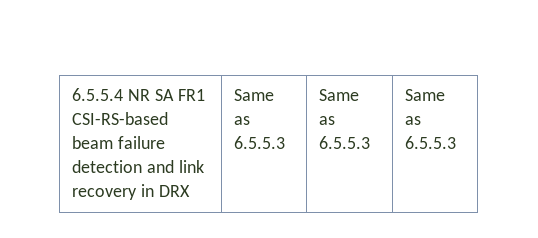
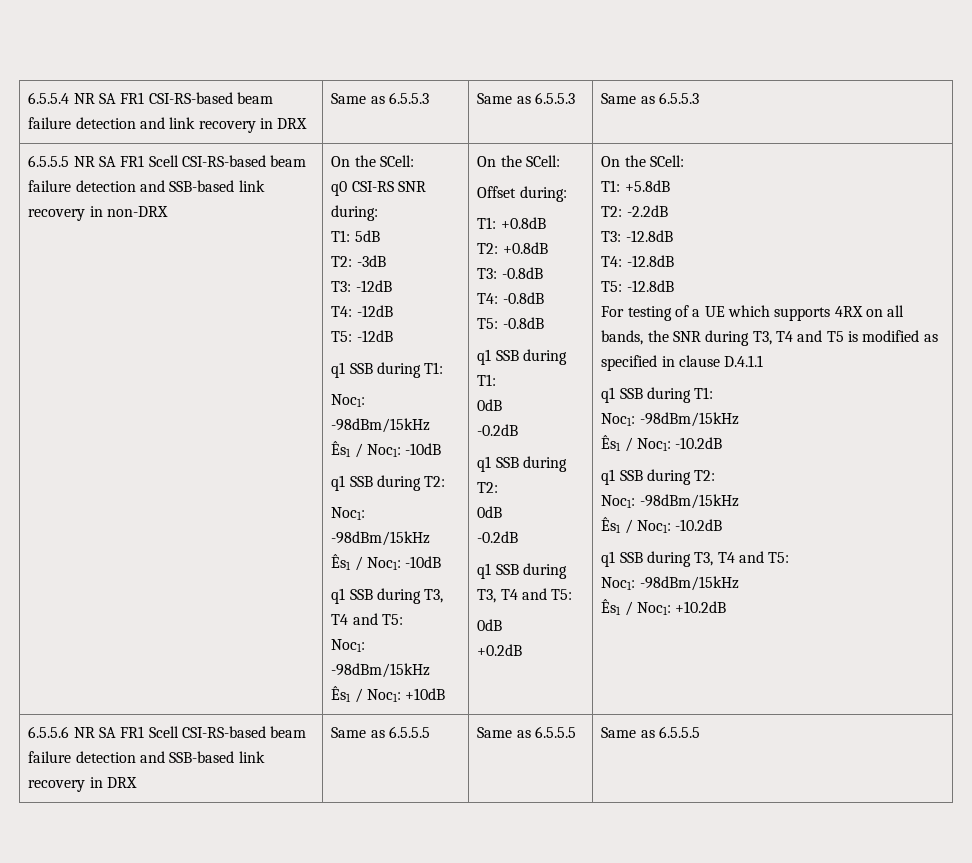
+ 6.5.5.5 NR SA FR1 Scell CSI-RS-based beam failure detection and SSB-based link recovery in non-DRX | On the SCell:
+ q0 CSI-RS SNR during:
+ T1: 5dB
+ T2: -3dB
+ T3: -12dB
+ T4: -12dB
+ T5: -12dB
+ q1 SSB during T1:
+ Noc1: -98dBm/15kHz
+ Ês1 / Noc1: -10dB
+ q1 SSB during T2:
+ Noc1: -98dBm/15kHz
+ Ês1 / Noc1: -10dB
+ q1 SSB during T3, T4 and T5:
+ Noc1: -98dBm/15kHz
+ Ês1 / Noc1: +10dB | On the SCell:
+ Offset during:
+ T1: +0.8dB
+ T2: +0.8dB
+ T3: -0.8dB
+ T4: -0.8dB
+ T5: -0.8dB
+ q1 SSB during T1:
+ 0dB
+ -0.2dB
+ q1 SSB during T2:
+ 0dB
+ -0.2dB
+ q1 SSB during T3, T4 and T5:
+ 0dB
+ +0.2dB | On the SCell:
+ T1: +5.8dB
+ T2: -2.2dB
+ T3: -12.8dB
+ T4: -12.8dB
+ T5: -12.8dB
+ For testing of a UE which supports 4RX on all bands, the SNR during T3, T4 and T5 is modified as specified in clause D.4.1.1
+ q1 SSB during T1:
+ Noc1: -98dBm/15kHz
+ Ês1 / Noc1: -10.2dB
+ q1 SSB during T2:
+ Noc1: -98dBm/15kHz
+ Ês1 / Noc1: -10.2dB
+ q1 SSB during T3, T4 and T5:
+ Noc1: -98dBm/15kHz
+ Ês1 / Noc1: +10.2dB
+ 6.5.5.6 NR SA FR1 Scell CSI-RS-based beam failure detection and SSB-based link recovery in DRX | Same as 6.5.5.5 | Same as 6.5.5.5 | Same as 6.5.5.5

